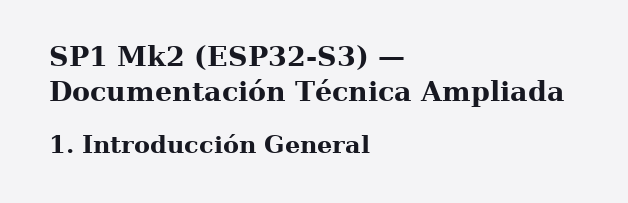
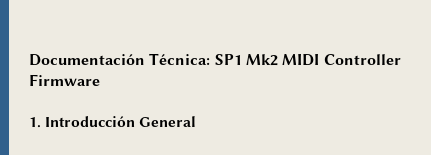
- SP1 Mk2 (ESP32-S3) — Documentación Técnica Ampliada
+ Documentación Técnica: SP1 Mk2 MIDI Controller Firmware

